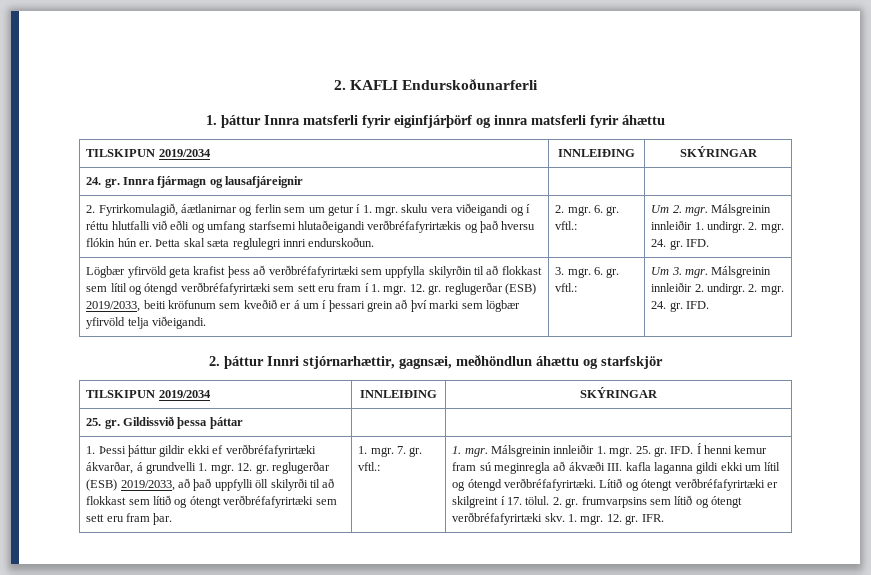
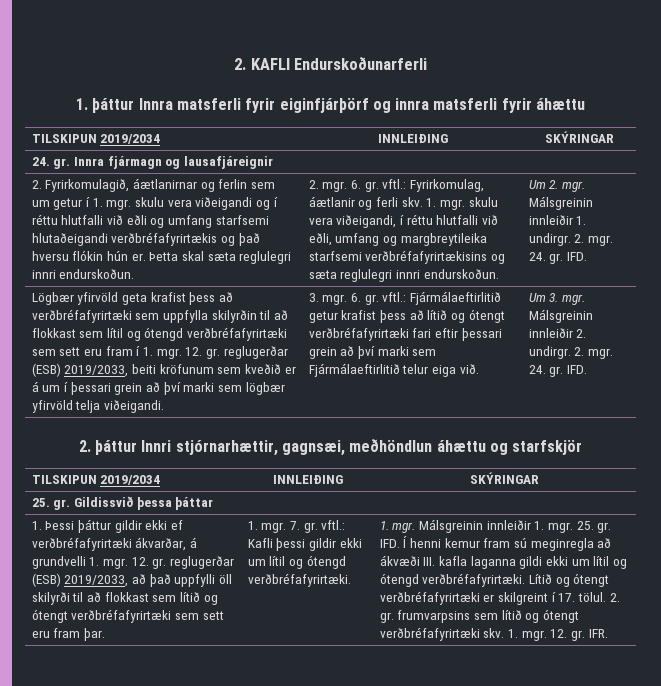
- 2. mgr. 6. gr. vftl.:
+ 2. mgr. 6. gr. vftl.: Fyrirkomulag, áætlanir og ferli skv. 1. mgr. skulu vera viðeigandi, í réttu hlutfalli við eðli, umfang og margbreytileika starfsemi verðbréfafyrirtækisins og sæta reglulegri innri endurskoðun.
- 3. mgr. 6. gr. vftl.:
+ 3. mgr. 6. gr. vftl.: Fjármálaeftirlitið getur krafist þess að lítið og ótengt verðbréfafyrirtæki fari eftir þessari grein að því marki sem Fjármálaeftirlitið telur eiga við.
- 7. gr. vftl.:
+ 7. gr. vftl.: Kafli þessi gildir ekki um lítil og ótengd verðbréfafyrirtæki.

